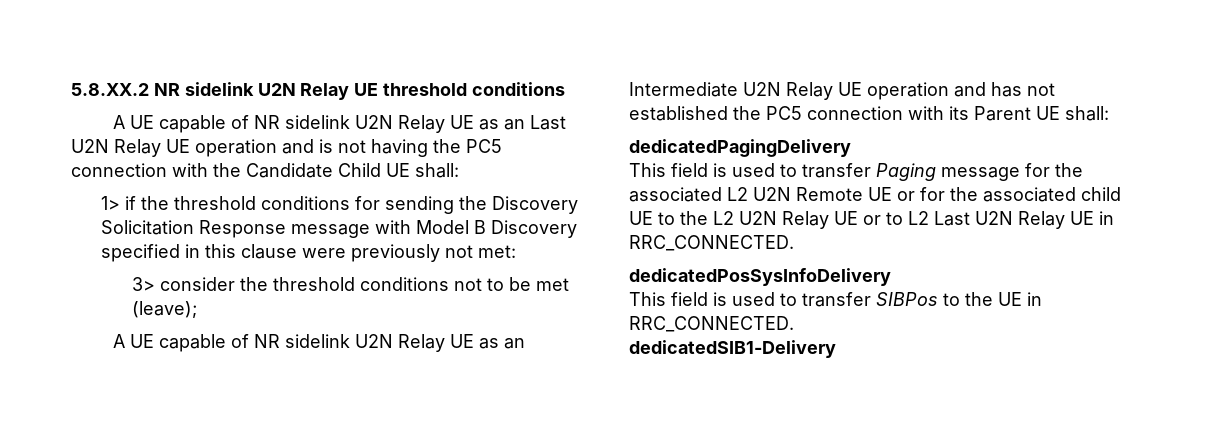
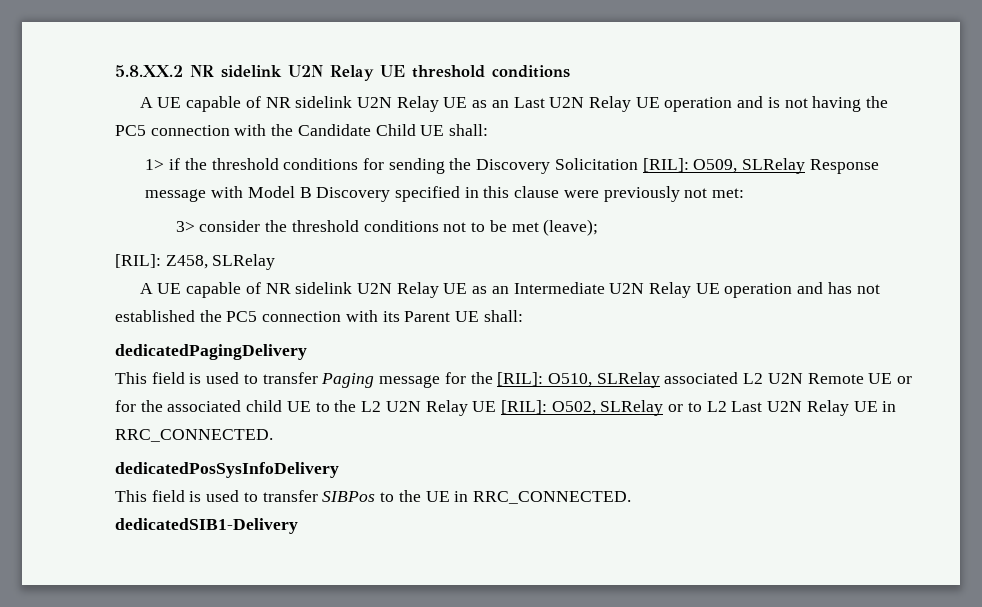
- 1> if the threshold conditions for sending the Discovery Solicitation Response message with Model B Discovery specified in this clause were previously not met:
+ 1> if the threshold conditions for sending the Discovery Solicitation [RIL]: O509, SLRelay Response message with Model B Discovery specified in this clause were previously not met:
+ [RIL]: Z458, SLRelay
- This field is used to transfer Paging message for the associated L2 U2N Remote UE or for the associated child UE to the L2 U2N Relay UE or to L2 Last U2N Relay UE in RRC_CONNECTED.
+ This field is used to transfer Paging message for the [RIL]: O510, SLRelay associated L2 U2N Remote UE or for the associated child UE to the L2 U2N Relay UE [RIL]: O502, SLRelay or to L2 Last U2N Relay UE in RRC_CONNECTED.

